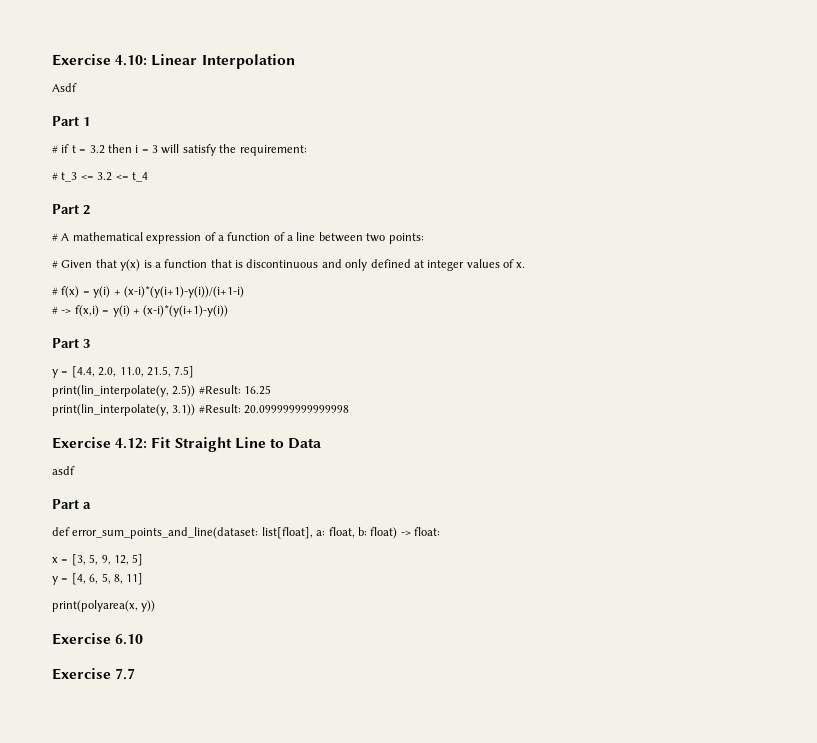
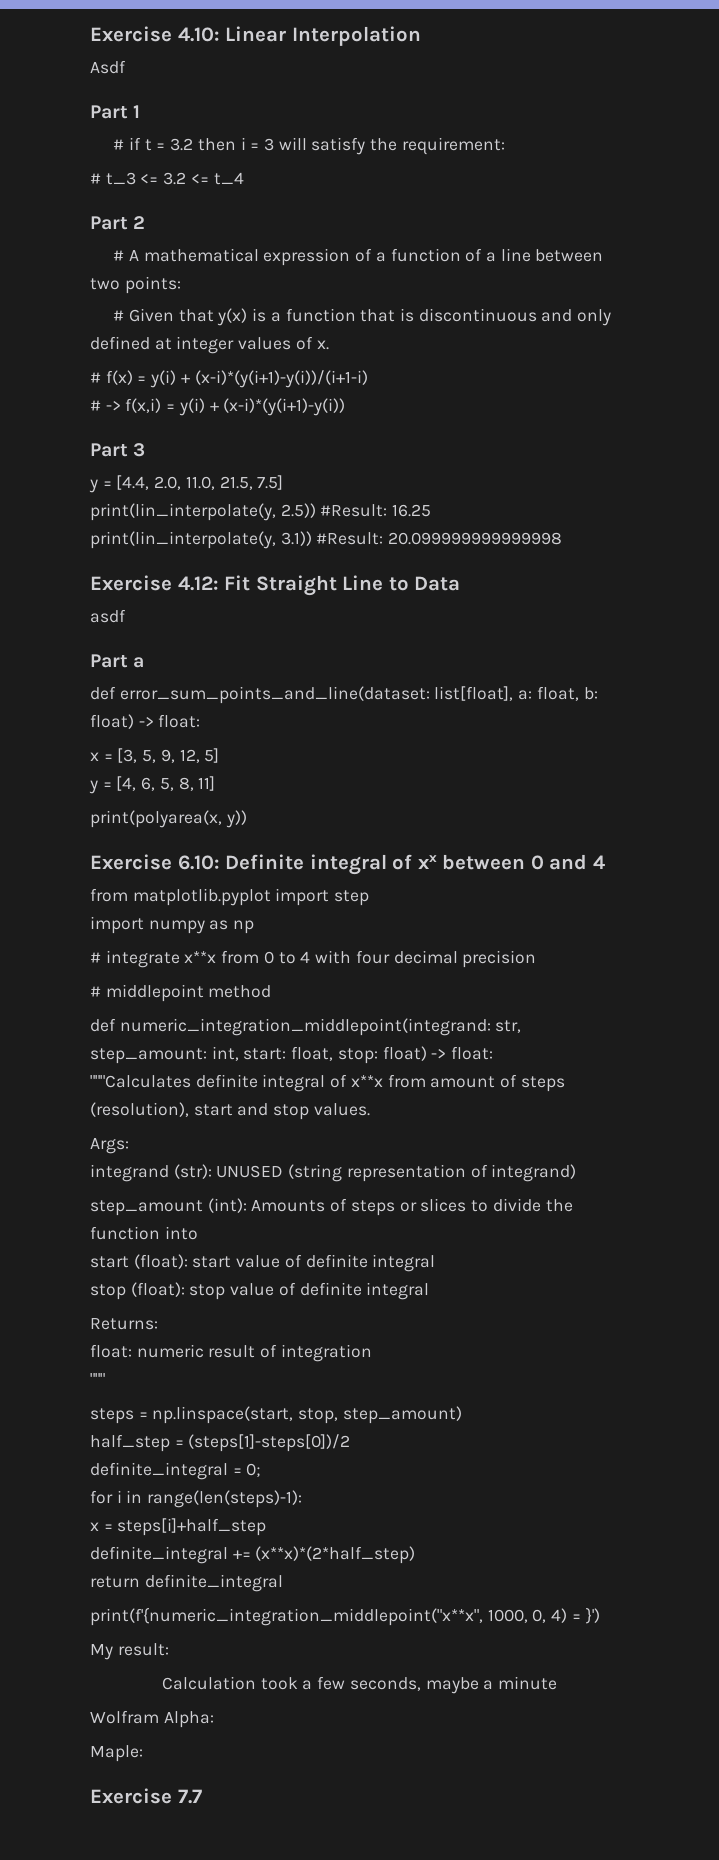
- Exercise 6.10
+ Exercise 6.10: Definite integral of xx between 0 and 4
+ from matplotlib.pyplot import step
+ import numpy as np
+ # integrate x**x from 0 to 4 with four decimal precision
+ # middlepoint method
+ def numeric_integration_middlepoint(integrand: str, step_amount: int, start: float, stop: float) -> float:
+ """Calculates definite integral of x**x from amount of steps (resolution), start and stop values.
+ Args:
+ integrand (str): UNUSED (string representation of integrand)
+ step_amount (int): Amounts of steps or slices to divide the function into
+ start (float): start value of definite integral
+ stop (float): stop value of definite integral
+ Returns:
+ float: numeric result of integration
+ """
+ steps = np.linspace(start, stop, step_amount)
+ half_step = (steps[1]-steps[0])/2
+ definite_integral = 0;
+ for i in range(len(steps)-1):
+ x = steps[i]+half_step
+ definite_integral += (x**x)*(2*half_step)
+ return definite_integral
+ print(f'{numeric_integration_middlepoint("x**x", 1000, 0, 4) = }')
+ My result:
+ Calculation took a few seconds, maybe a minute
+ Wolfram Alpha:
+ Maple:

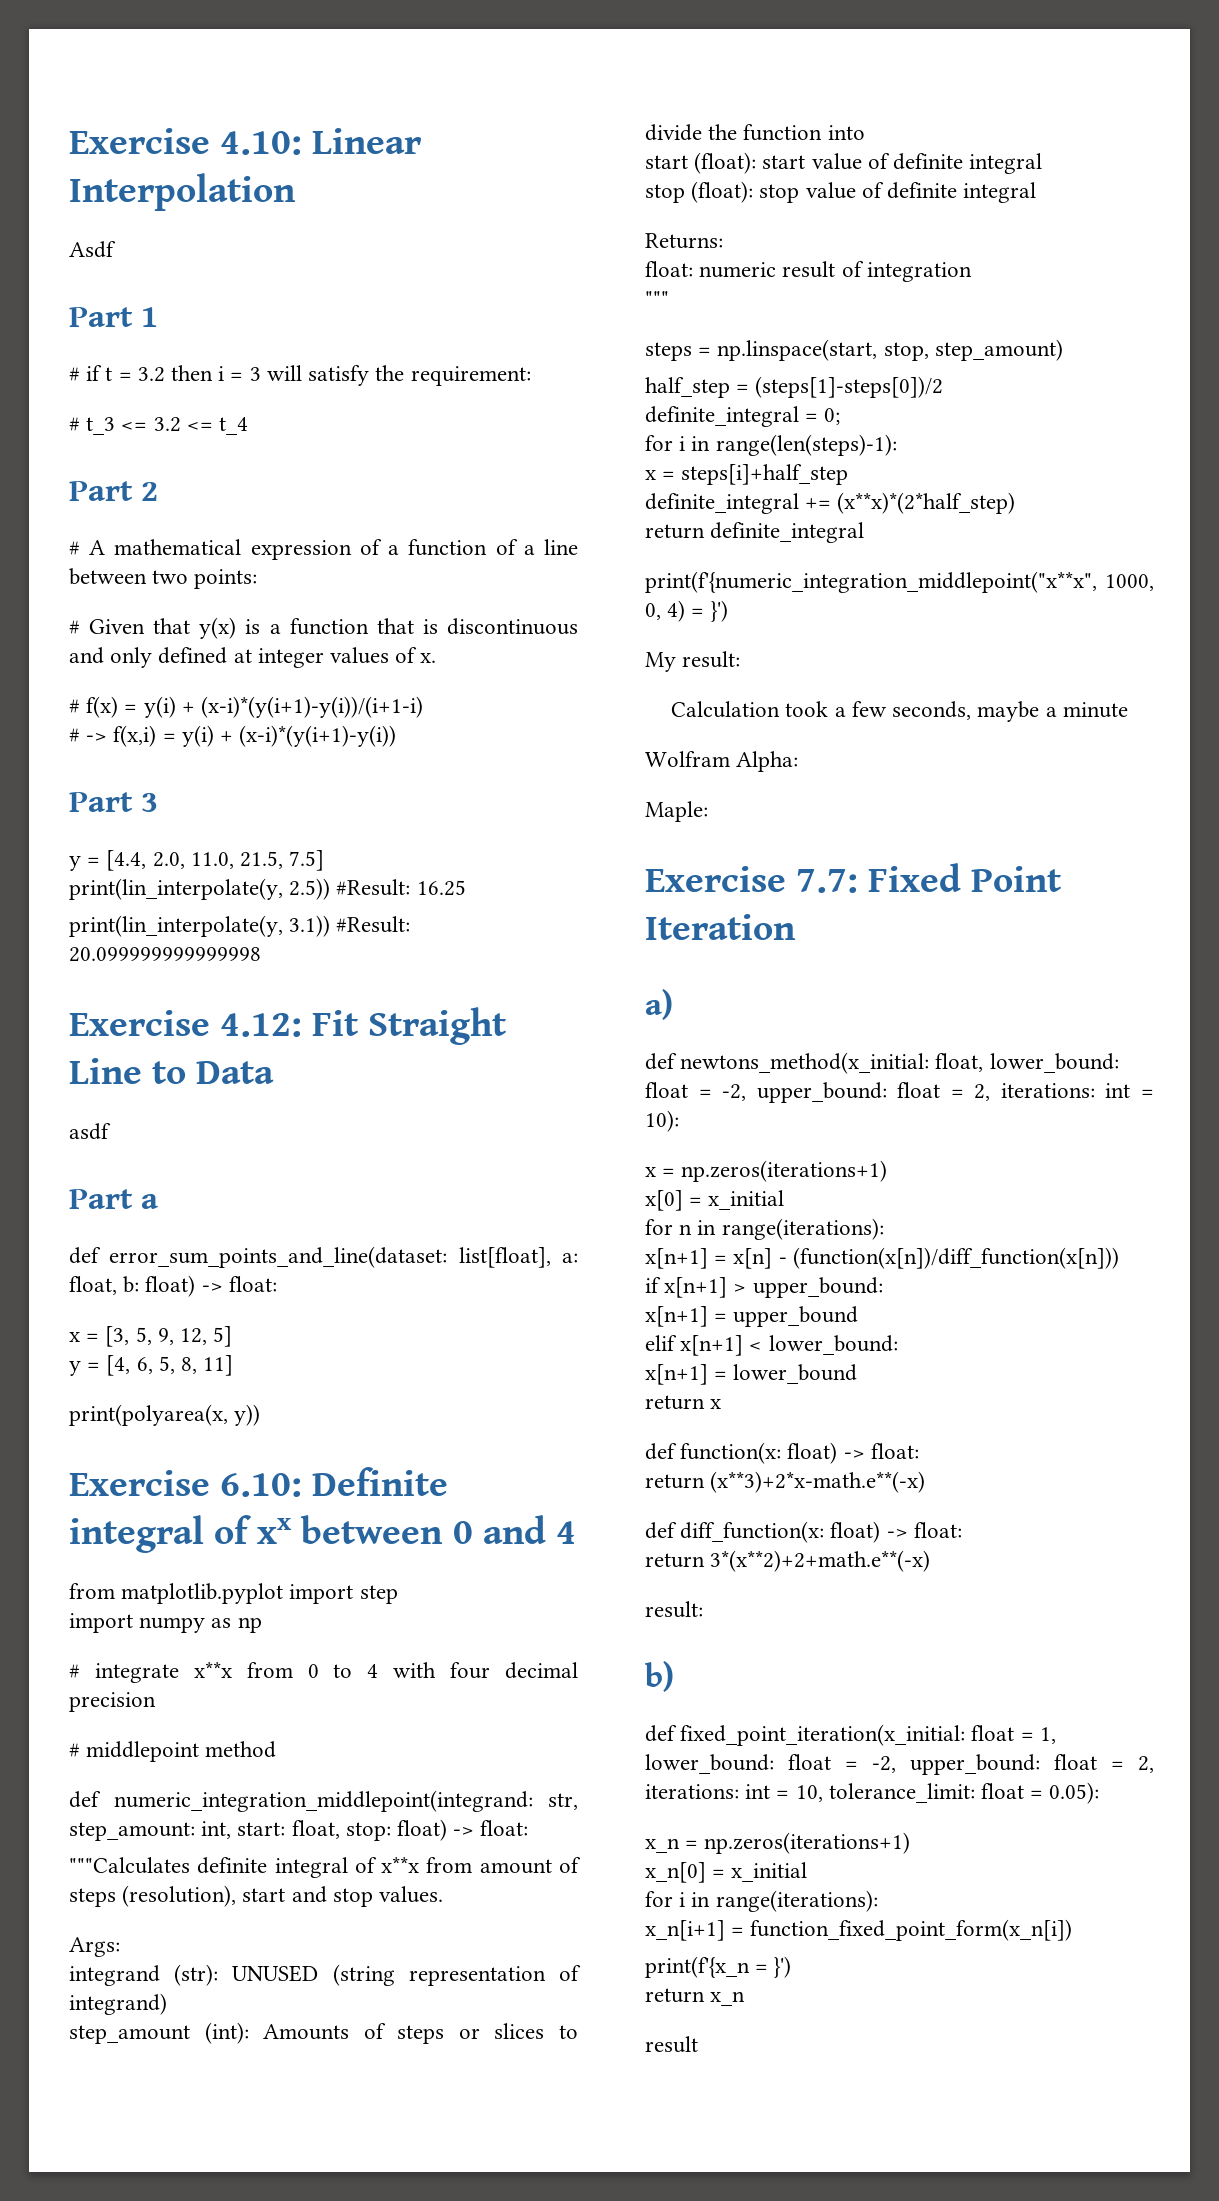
- Exercise 7.7
+ Exercise 7.7: Fixed Point Iteration
+ a)
+ def newtons_method(x_initial: float, lower_bound: float = -2, upper_bound: float = 2, iterations: int = 10):
+ x = np.zeros(iterations+1)
+ x[0] = x_initial
+ for n in range(iterations):
+ x[n+1] = x[n] - (function(x[n])/diff_function(x[n]))
+ if x[n+1] > upper_bound:
+ x[n+1] = upper_bound
+ elif x[n+1] < lower_bound:
+ x[n+1] = lower_bound
+ return x
+ def function(x: float) -> float:
+ return (x**3)+2*x-math.e**(-x)
+ def diff_function(x: float) -> float:
+ return 3*(x**2)+2+math.e**(-x)
+ result:
+ b)
+ def fixed_point_iteration(x_initial: float = 1, lower_bound: float = -2, upper_bound: float = 2, iterations: int = 10, tolerance_limit: float = 0.05):
+ x_n = np.zeros(iterations+1)
+ x_n[0] = x_initial
+ for i in range(iterations):
+ x_n[i+1] = function_fixed_point_form(x_n[i])
+ print(f'{x_n = }')
+ return x_n
+ result

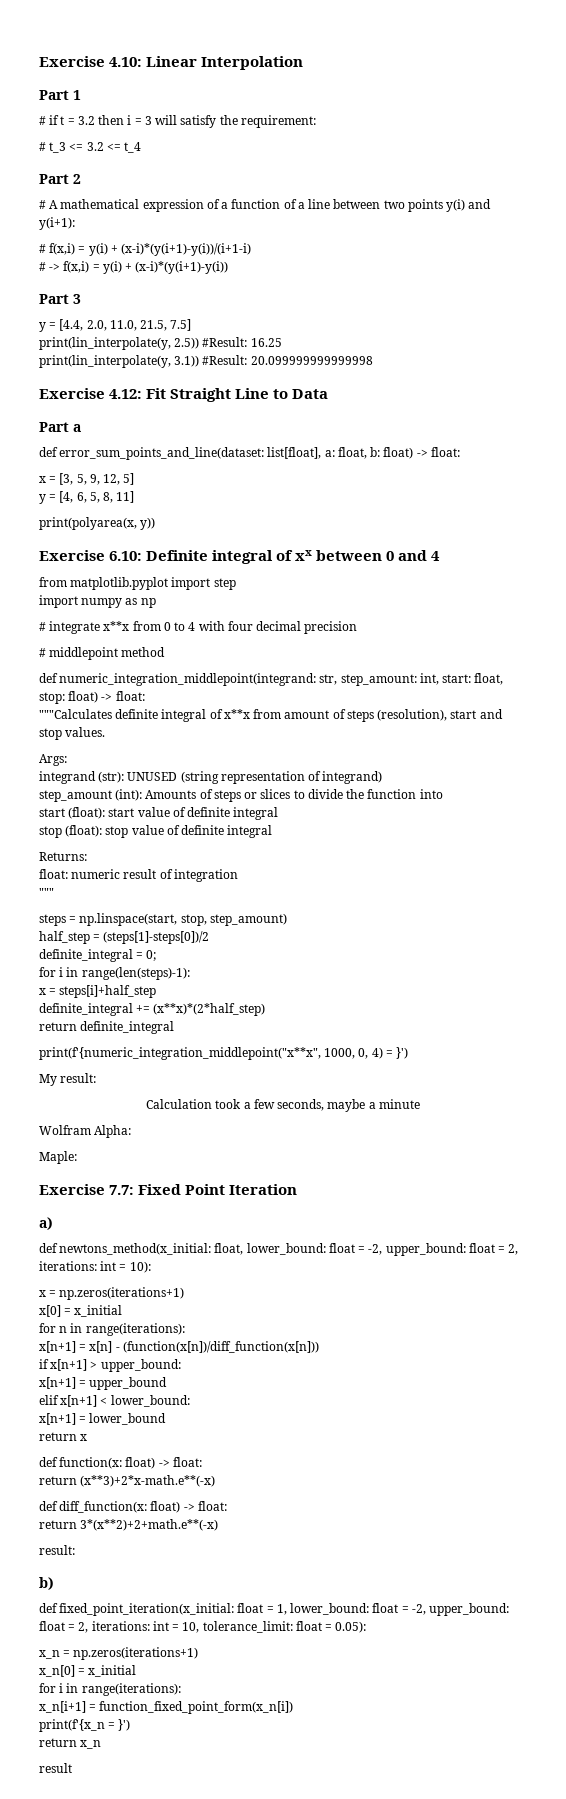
- Asdf
- # A mathematical expression of a function of a line between two points:
- # Given that y(x) is a function that is discontinuous and only defined at integer values of x.
- # f(x) = y(i) + (x-i)*(y(i+1)-y(i))/(i+1-i)
+ # A mathematical expression of a function of a line between two points y(i) and y(i+1):
+ # f(x,i) = y(i) + (x-i)*(y(i+1)-y(i))/(i+1-i)
- asdf

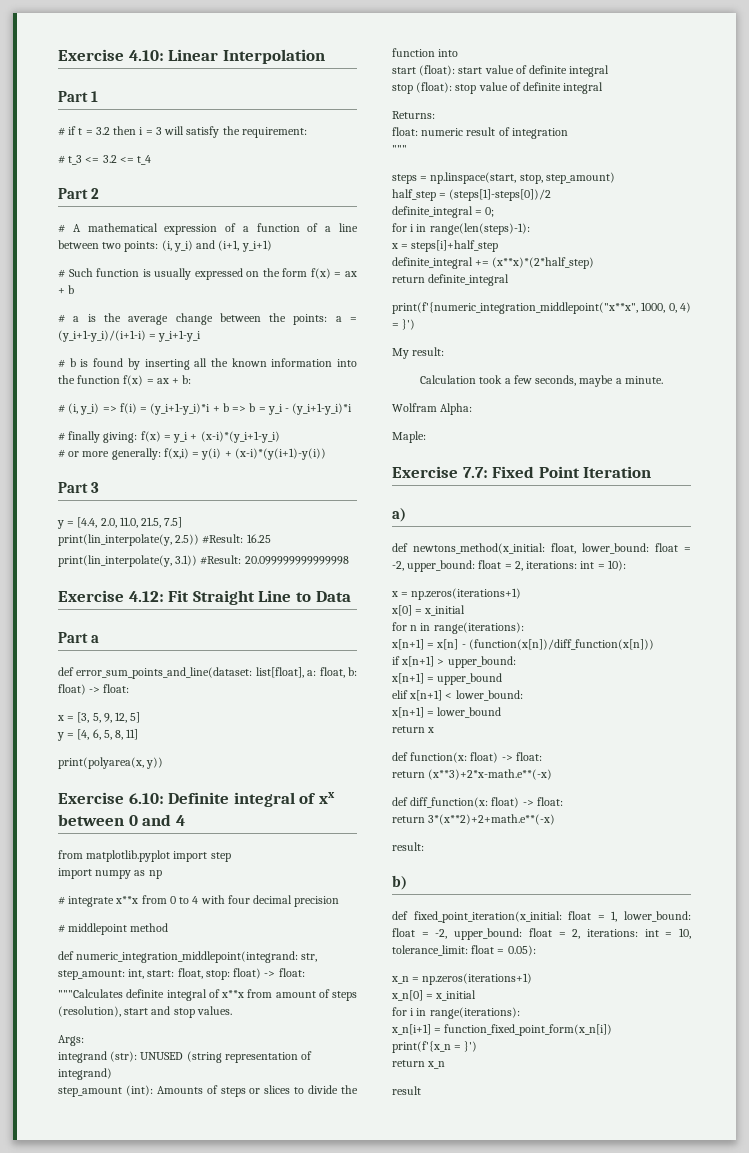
- # A mathematical expression of a function of a line between two points y(i) and y(i+1):
- # f(x,i) = y(i) + (x-i)*(y(i+1)-y(i))/(i+1-i)
- # -> f(x,i) = y(i) + (x-i)*(y(i+1)-y(i))
+ # A mathematical expression of a function of a line between two points: (i, y_i) and (i+1, y_i+1)
+ # Such function is usually expressed on the form f(x) = ax + b
+ # a is the average change between the points: a = (y_i+1-y_i)/(i+1-i) = y_i+1-y_i
+ # b is found by inserting all the known information into the function f(x) = ax + b:
+ # (i, y_i) => f(i) = (y_i+1-y_i)*i + b => b = y_i - (y_i+1-y_i)*i
+ # finally giving: f(x) = y_i + (x-i)*(y_i+1-y_i)
+ # or more generally: f(x,i) = y(i) + (x-i)*(y(i+1)-y(i))
- Calculation took a few seconds, maybe a minute
+ Calculation took a few seconds, maybe a minute.

